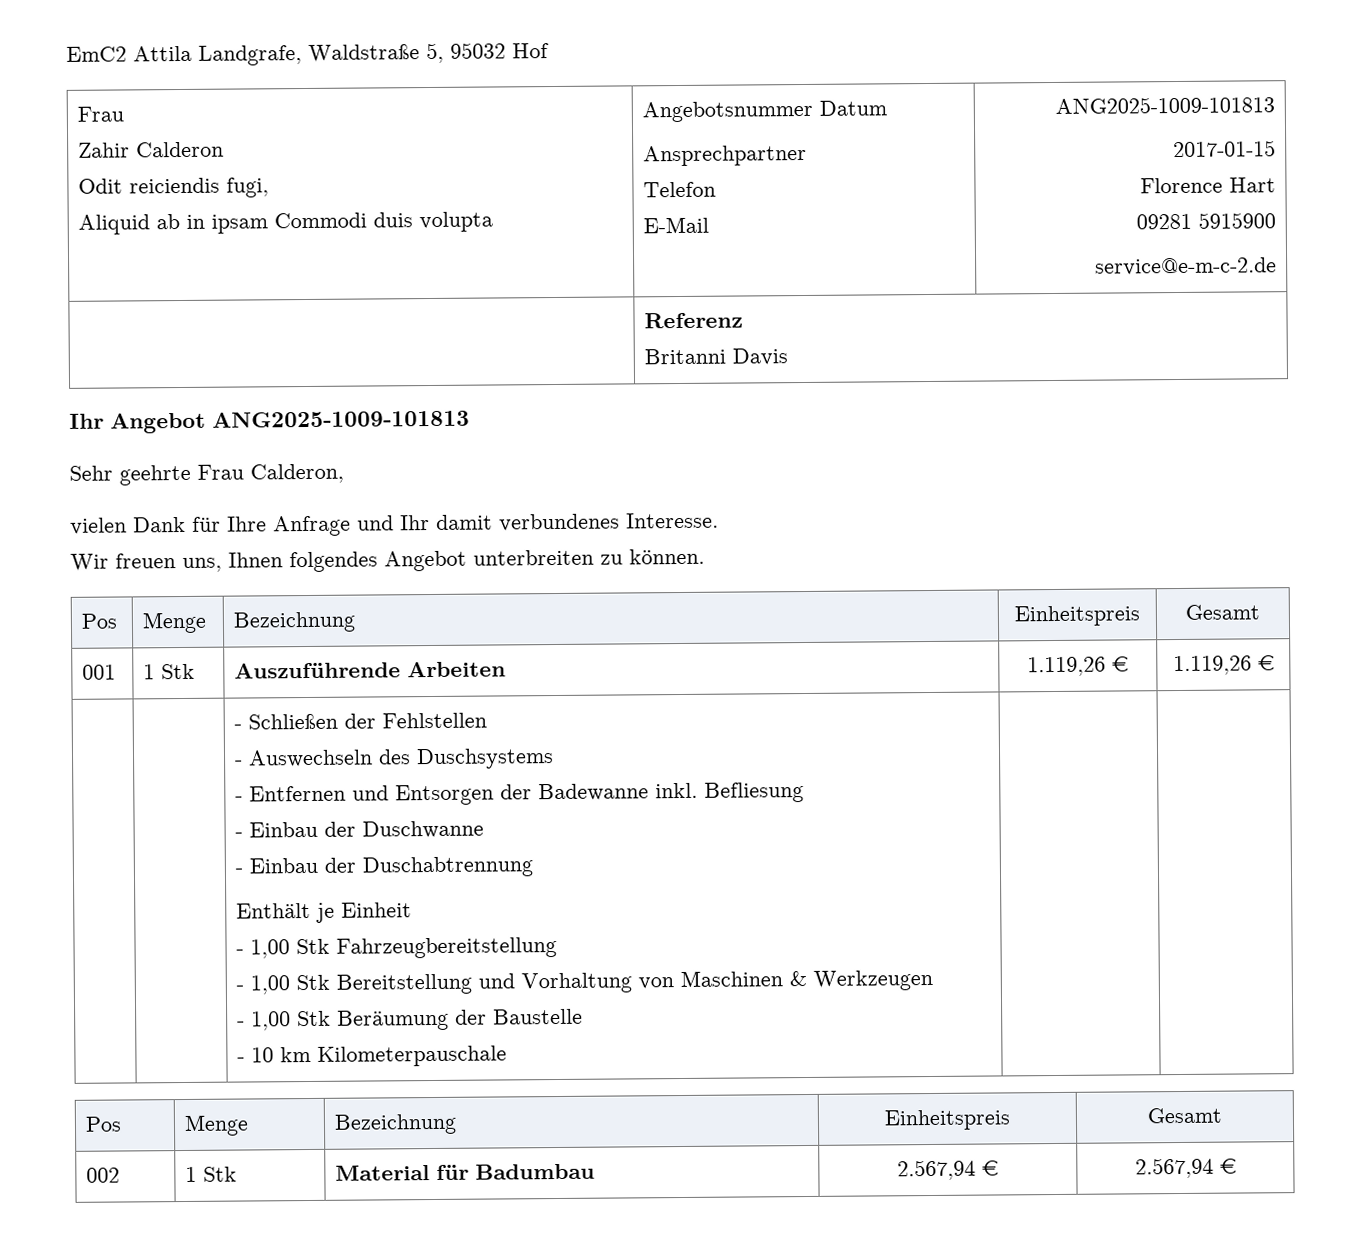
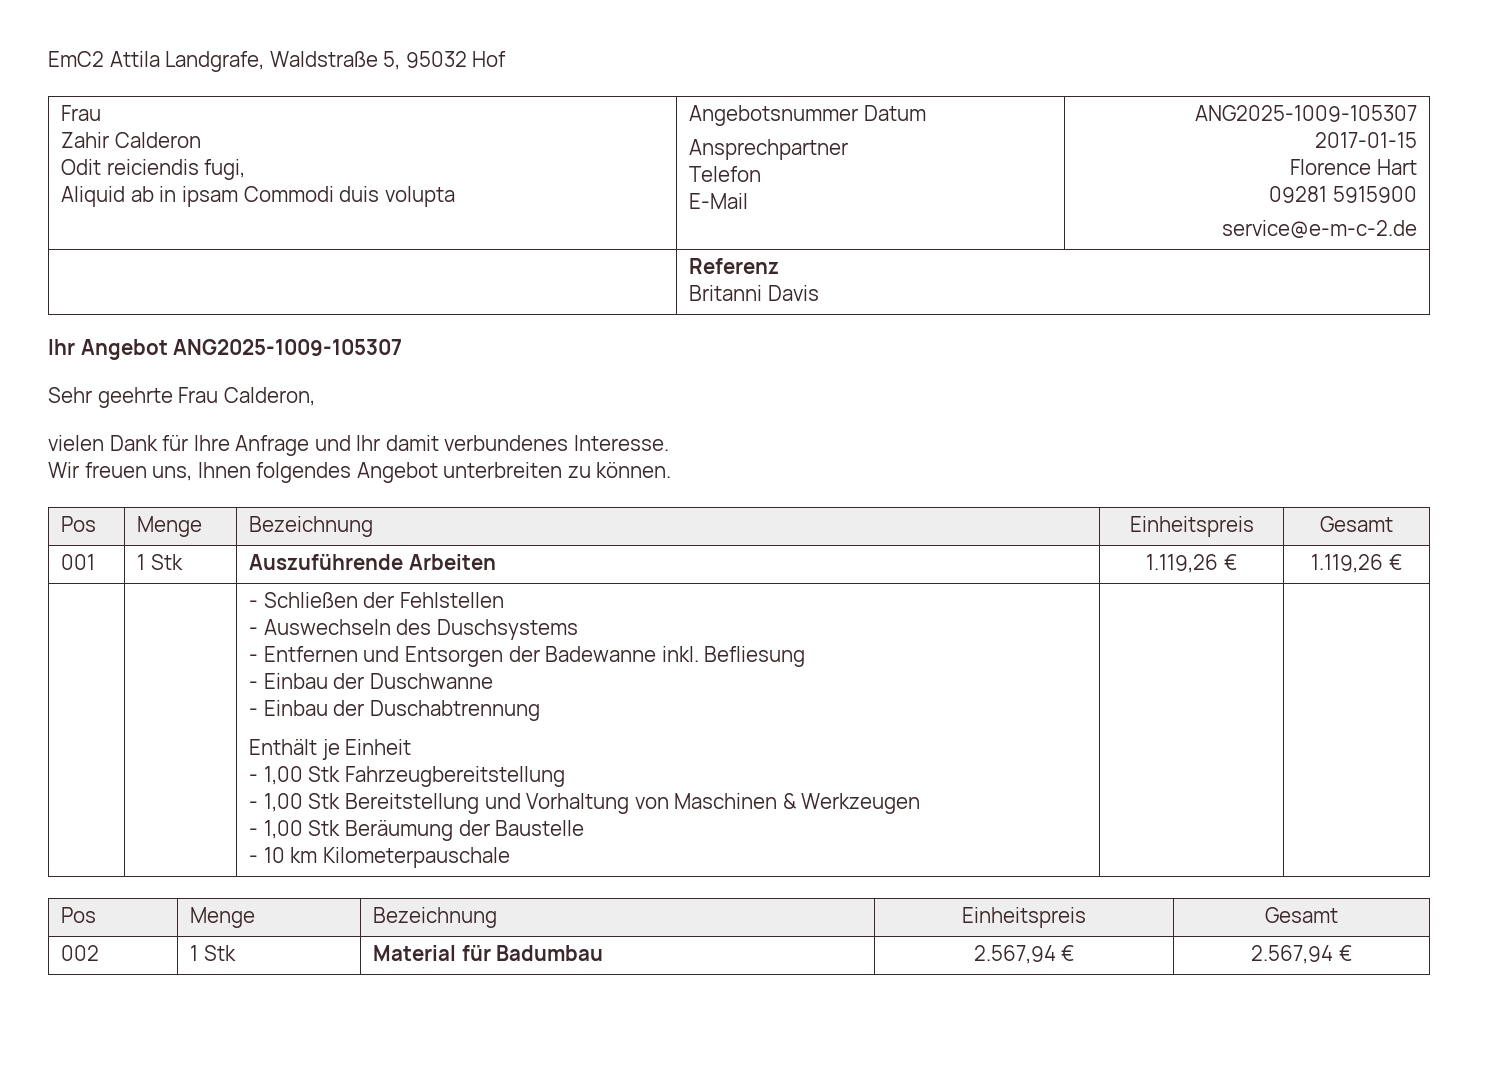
  EmC2 Attila Landgrafe, Waldstraße 5, 95032 Hof
  Frau
  Zahir Calderon
  Odit reiciendis fugi,
  Aliquid ab in ipsam Commodi duis volupta | Angebotsnummer Datum
  Ansprechpartner
  Telefon
- E-Mail | ANG2025-1009-101813
+ E-Mail | ANG2025-1009-105307
- Ihr Angebot ANG2025-1009-101813
+ Ihr Angebot ANG2025-1009-105307

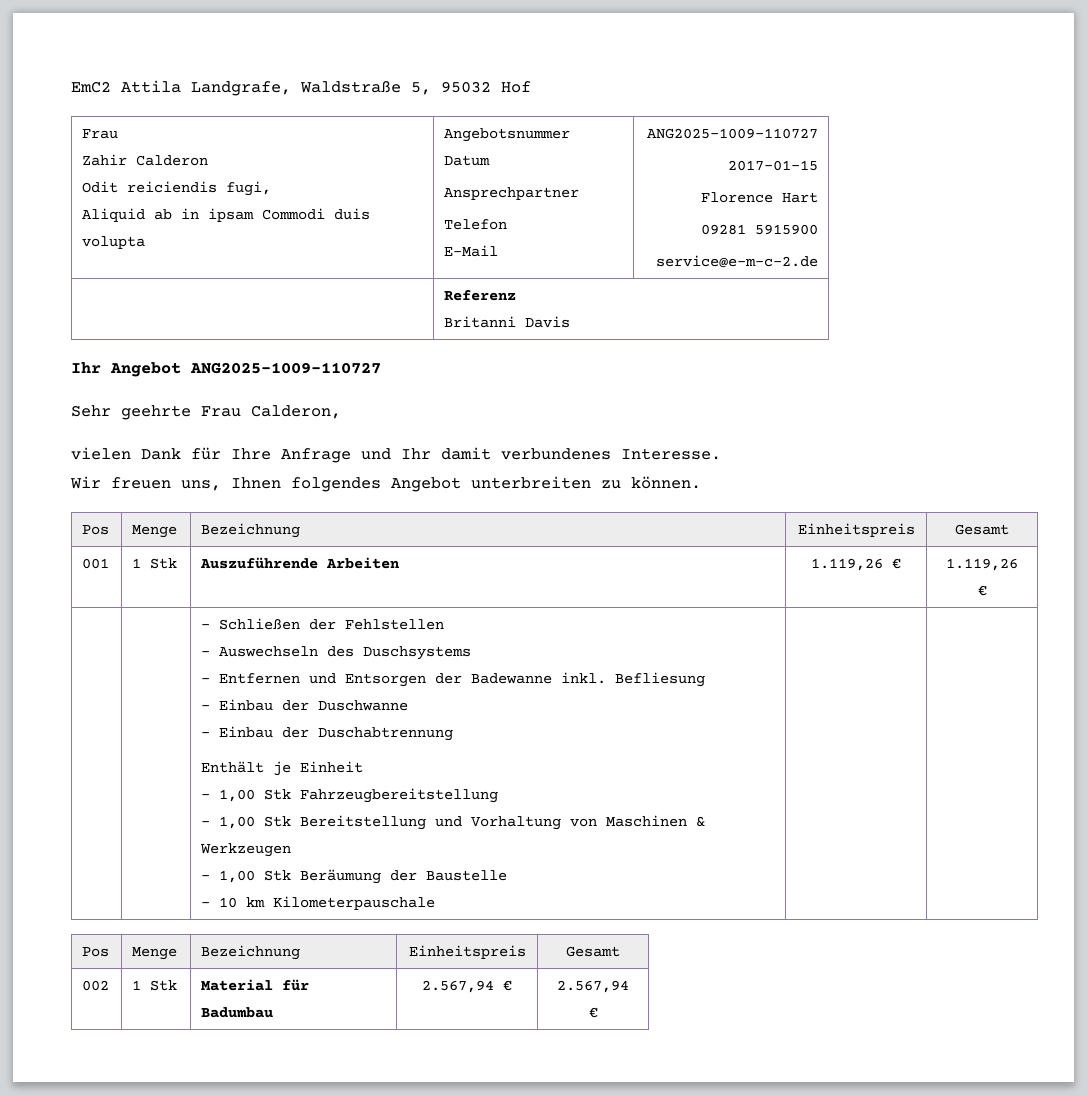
  EmC2 Attila Landgrafe, Waldstraße 5, 95032 Hof
  Frau
  Zahir Calderon
  Odit reiciendis fugi,
  Aliquid ab in ipsam Commodi duis volupta | Angebotsnummer Datum
  Ansprechpartner
  Telefon
- E-Mail | ANG2025-1009-105307
+ E-Mail | ANG2025-1009-110727
- Ihr Angebot ANG2025-1009-105307
+ Ihr Angebot ANG2025-1009-110727

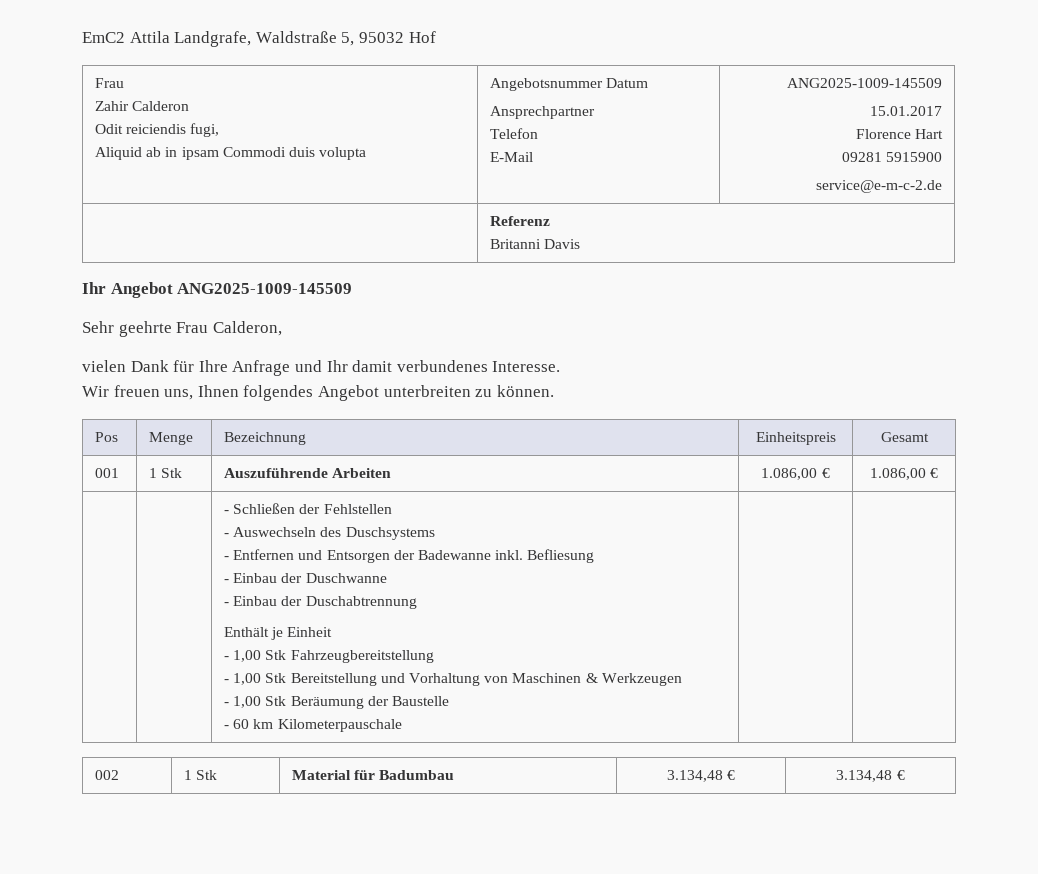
  EmC2 Attila Landgrafe, Waldstraße 5, 95032 Hof
  Frau
  Zahir Calderon
  Odit reiciendis fugi,
  Aliquid ab in ipsam Commodi duis volupta | Angebotsnummer Datum
  Ansprechpartner
  Telefon
- E-Mail | ANG2025-1009-110727
- 2017-01-15
+ E-Mail | ANG2025-1009-145509
+ 15.01.2017
- Ihr Angebot ANG2025-1009-110727
+ Ihr Angebot ANG2025-1009-145509
- 001 | 1 Stk | Auszuführende Arbeiten | 1.119,26 € | 1.119,26 €
+ 001 | 1 Stk | Auszuführende Arbeiten | 1.086,00 € | 1.086,00 €
- - 10 km Kilometerpauschale | |
- Pos | Menge | Bezeichnung | Einheitspreis | Gesamt
+ - 60 km Kilometerpauschale
- 002 | 1 Stk | Material für Badumbau | 2.567,94 € | 2.567,94 €
+ 002 | 1 Stk | Material für Badumbau | 3.134,48 € | 3.134,48 €

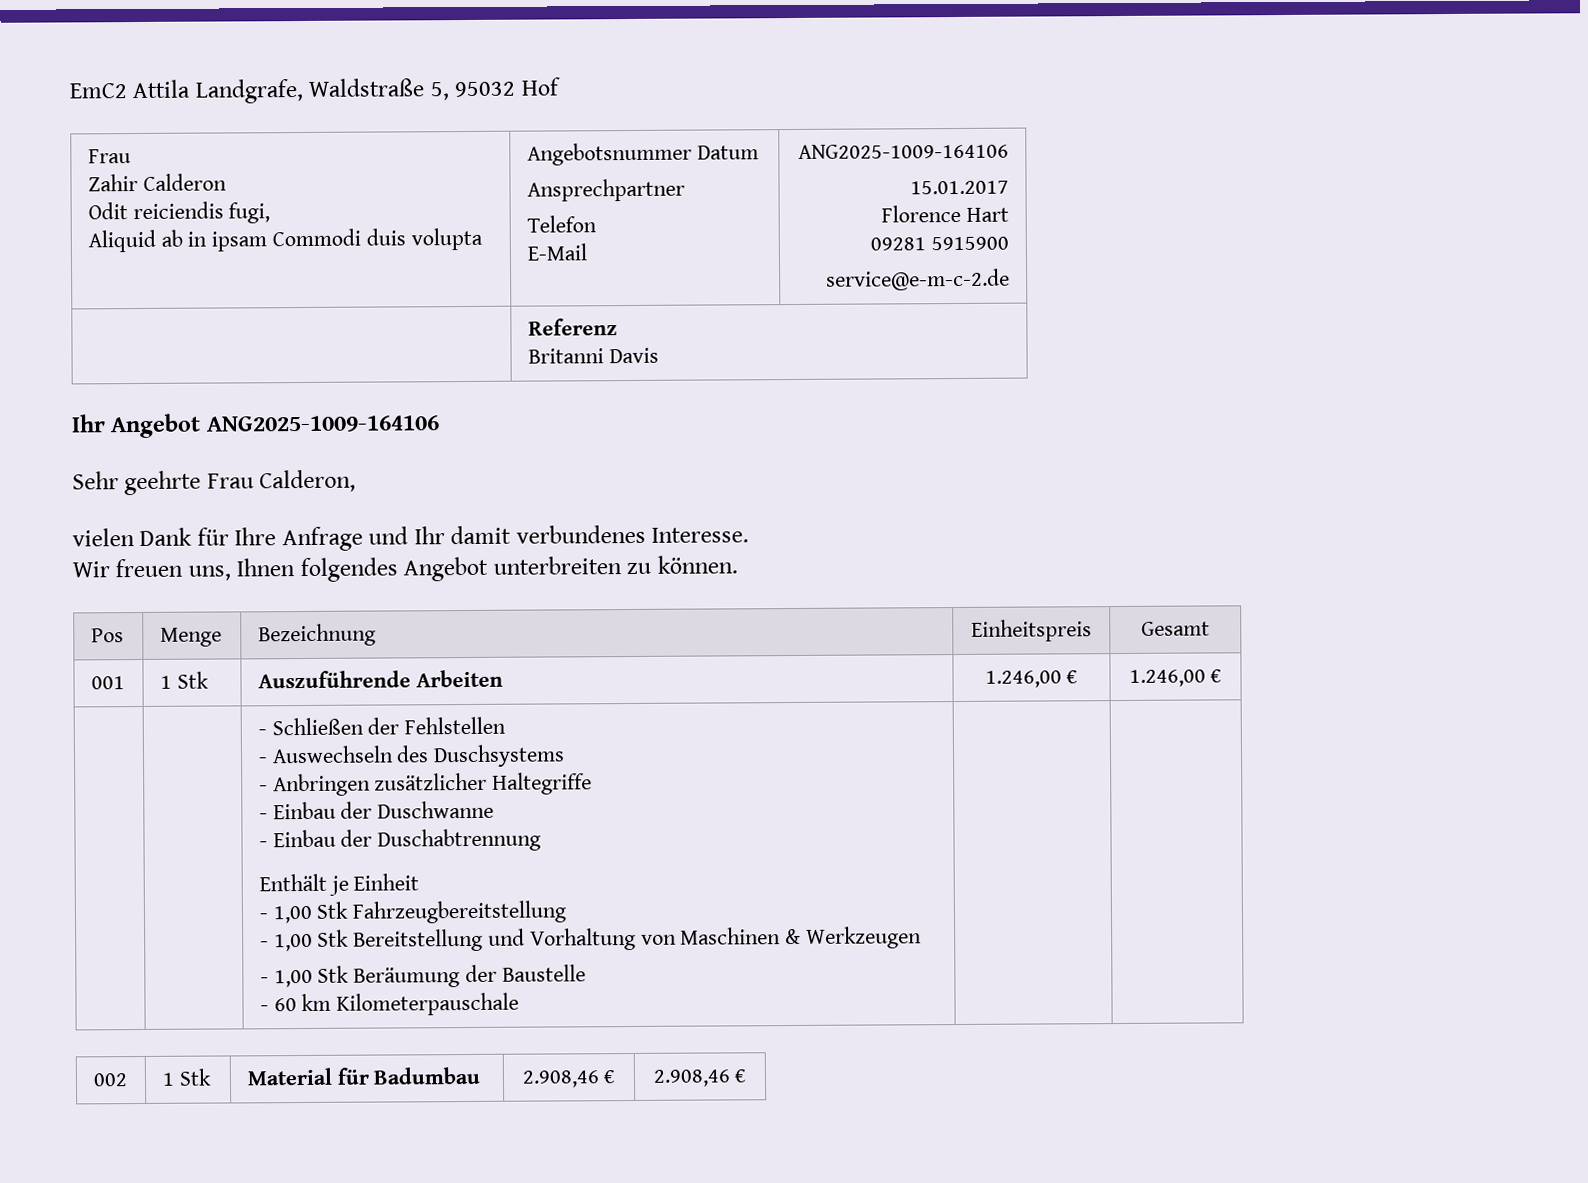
  EmC2 Attila Landgrafe, Waldstraße 5, 95032 Hof
  Frau
  Zahir Calderon
  Odit reiciendis fugi,
  Aliquid ab in ipsam Commodi duis volupta | Angebotsnummer Datum
  Ansprechpartner
  Telefon
- E-Mail | ANG2025-1009-145509
+ E-Mail | ANG2025-1009-164106
- Ihr Angebot ANG2025-1009-145509
+ Ihr Angebot ANG2025-1009-164106
- 001 | 1 Stk | Auszuführende Arbeiten | 1.086,00 € | 1.086,00 €
+ 001 | 1 Stk | Auszuführende Arbeiten | 1.246,00 € | 1.246,00 €
- - Entfernen und Entsorgen der Badewanne inkl. Befliesung
+ - Anbringen zusätzlicher Haltegriffe
- 002 | 1 Stk | Material für Badumbau | 3.134,48 € | 3.134,48 €
+ 002 | 1 Stk | Material für Badumbau | 2.908,46 € | 2.908,46 €

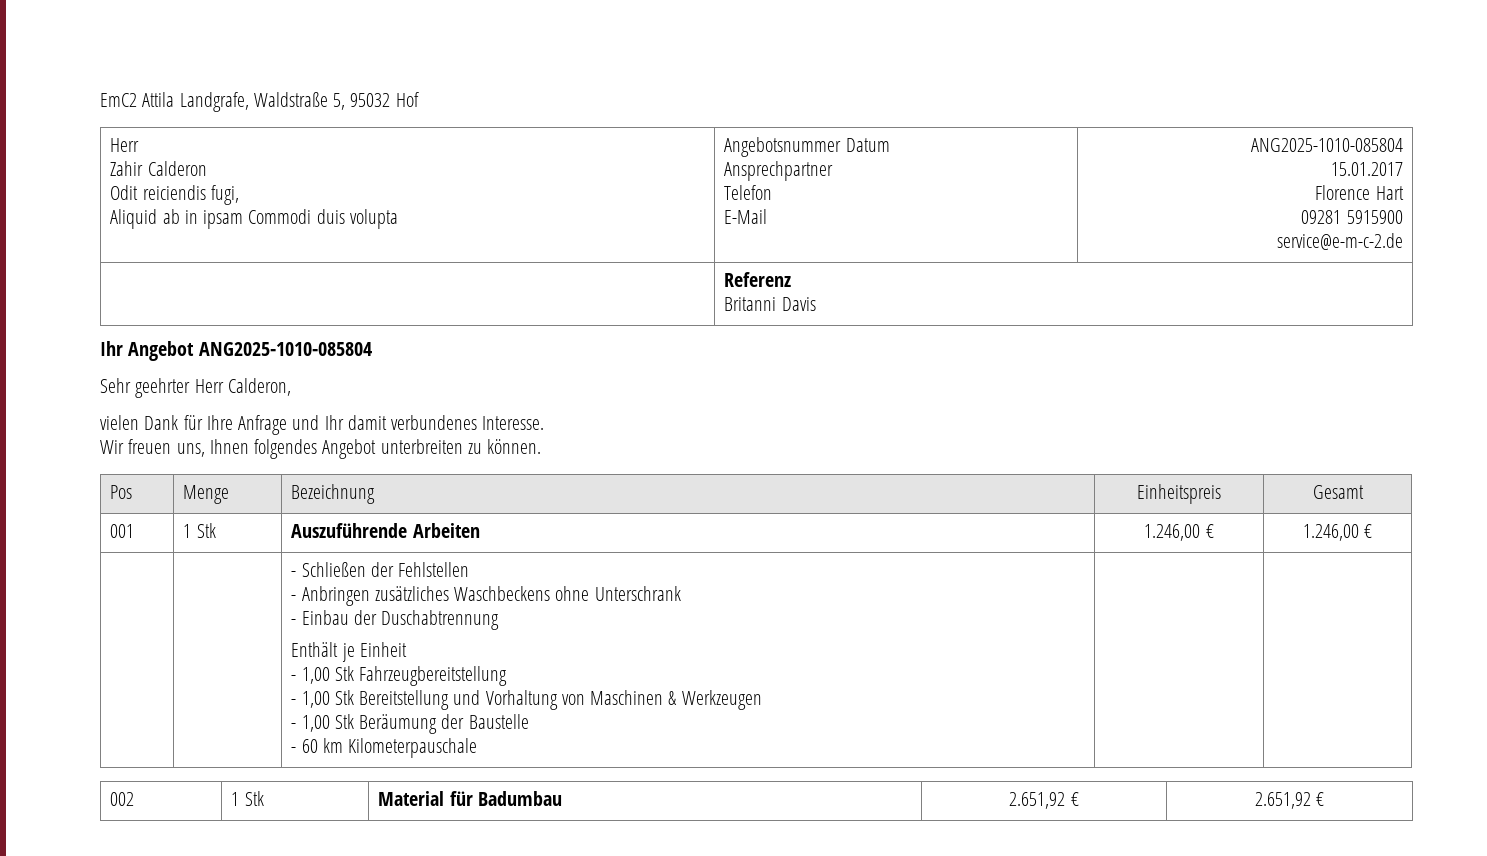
  EmC2 Attila Landgrafe, Waldstraße 5, 95032 Hof
- Frau
+ Herr
  Zahir Calderon
  Odit reiciendis fugi,
  Aliquid ab in ipsam Commodi duis volupta | Angebotsnummer Datum
  Ansprechpartner
  Telefon
- E-Mail | ANG2025-1009-164106
+ E-Mail | ANG2025-1010-085804
- Ihr Angebot ANG2025-1009-164106
+ Ihr Angebot ANG2025-1010-085804
- Sehr geehrte Frau Calderon,
+ Sehr geehrter Herr Calderon,
- - Auswechseln des Duschsystems
- - Anbringen zusätzlicher Haltegriffe
- - Einbau der Duschwanne
+ - Anbringen zusätzliches Waschbeckens ohne Unterschrank
- 002 | 1 Stk | Material für Badumbau | 2.908,46 € | 2.908,46 €
+ 002 | 1 Stk | Material für Badumbau | 2.651,92 € | 2.651,92 €

